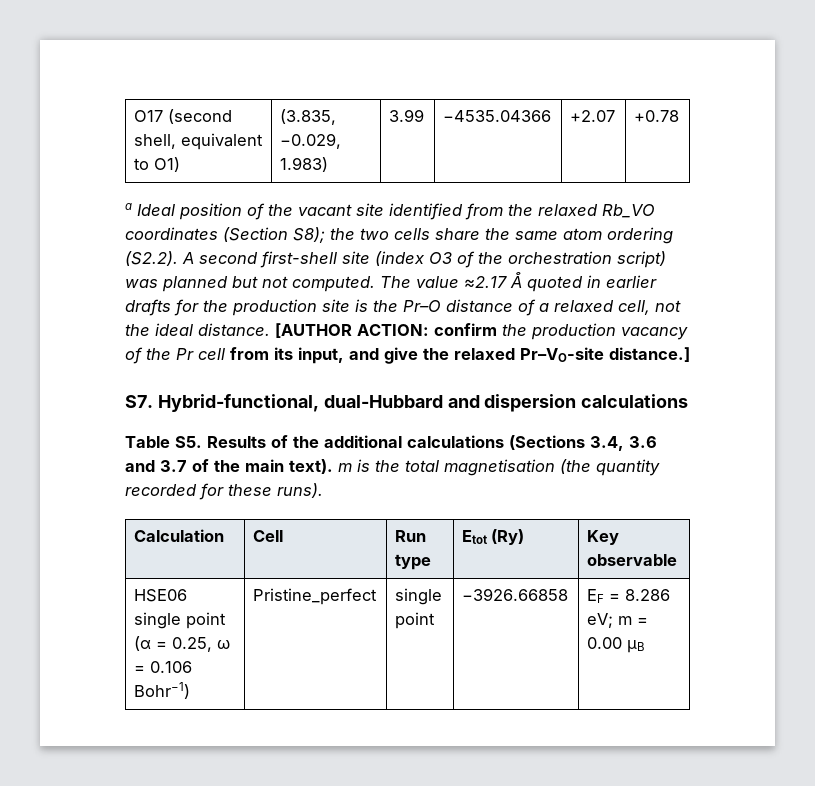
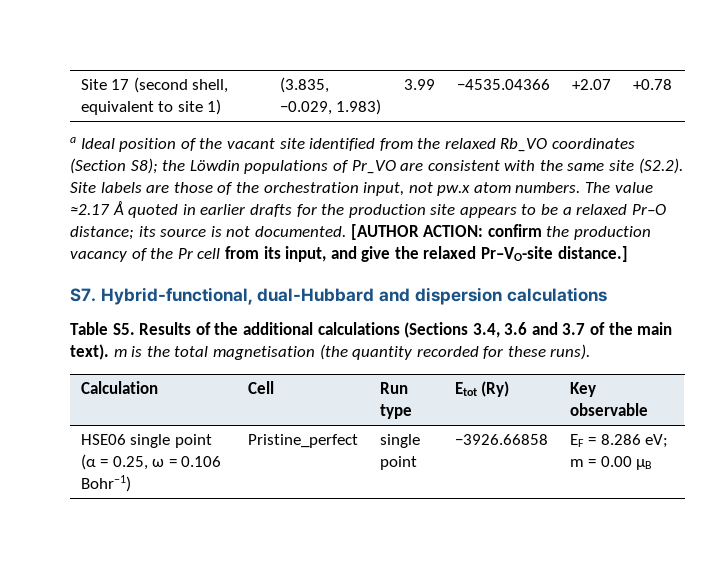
- O17 (second shell, equivalent to O1) | (3.835, −0.029, 1.983) | 3.99 | −4535.04366 | +2.07 | +0.78
+ Site 17 (second shell, equivalent to site 1) | (3.835, −0.029, 1.983) | 3.99 | −4535.04366 | +2.07 | +0.78
- a Ideal position of the vacant site identified from the relaxed Rb_VO coordinates (Section S8); the two cells share the same atom ordering (S2.2). A second first-shell site (index O3 of the orchestration script) was planned but not computed.
+ a Ideal position of the vacant site identified from the relaxed Rb_VO coordinates (Section S8); the Löwdin populations of Pr_VO are consistent with the same site (S2.2). Site labels are those of the orchestration input, not pw.x atom numbers.
- The value ≈2.17 Å quoted in earlier drafts for the production site is the Pr–O distance of a relaxed cell, not the ideal distance.
+ The value ≈2.17 Å quoted in earlier drafts for the production site appears to be a relaxed Pr–O distance; its source is not documented.

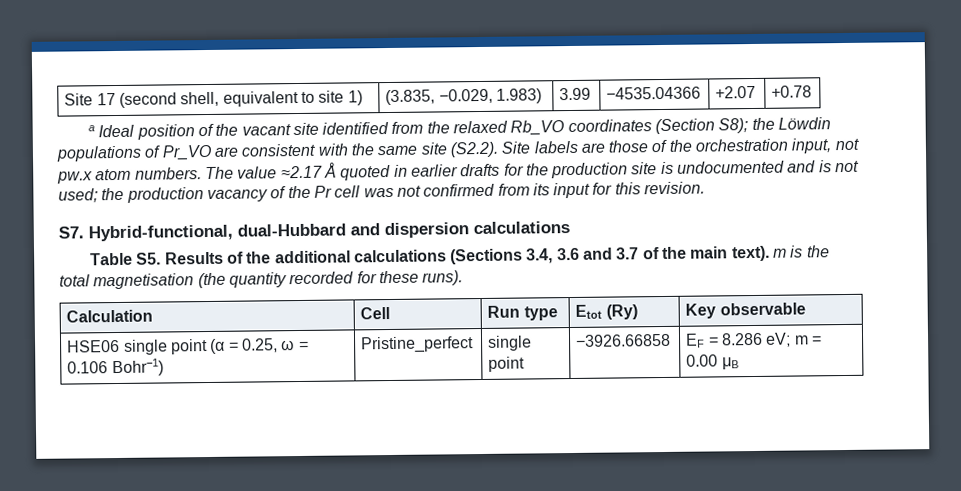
- The value ≈2.17 Å quoted in earlier drafts for the production site appears to be a relaxed Pr–O distance; its source is not documented. [AUTHOR ACTION: confirm the production vacancy of the Pr cell from its input, and give the relaxed Pr–VO-site distance.]
+ The value ≈2.17 Å quoted in earlier drafts for the production site is undocumented and is not used; the production vacancy of the Pr cell was not confirmed from its input for this revision.

